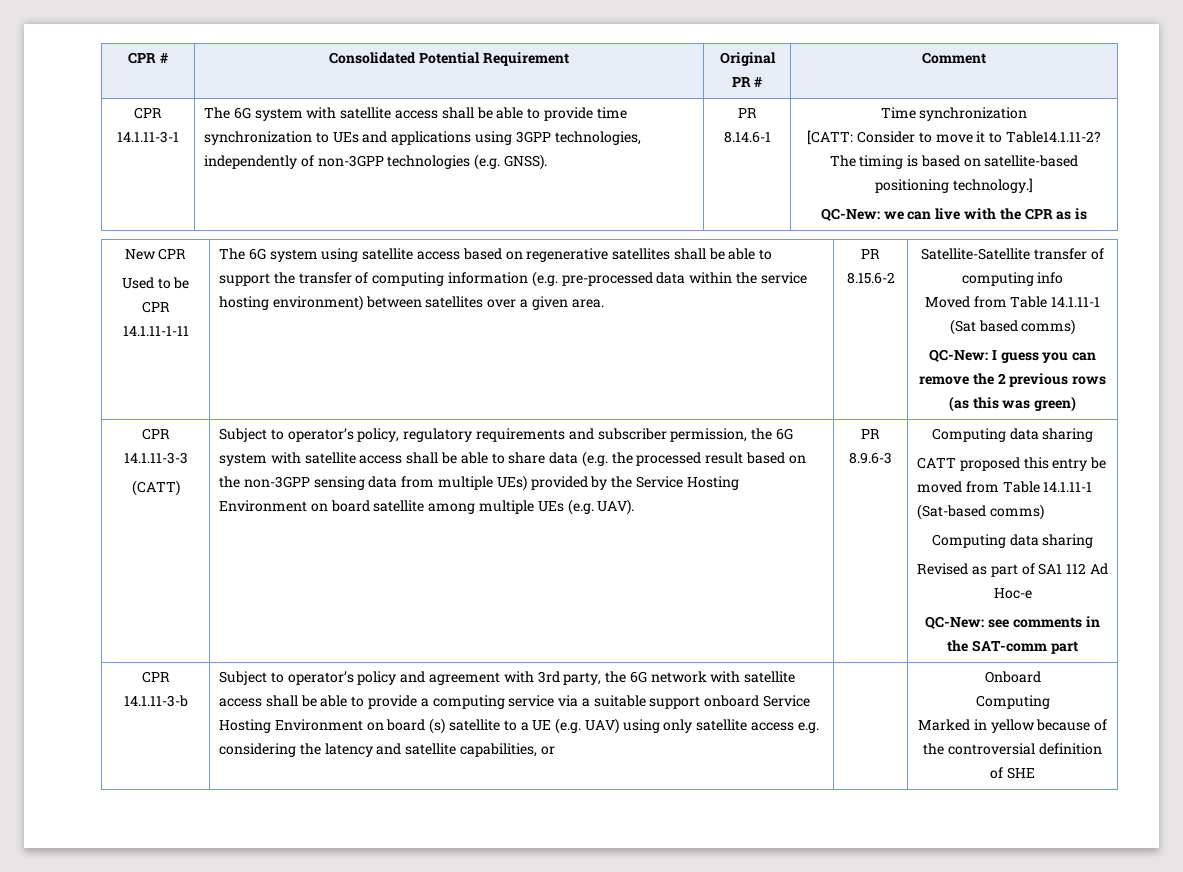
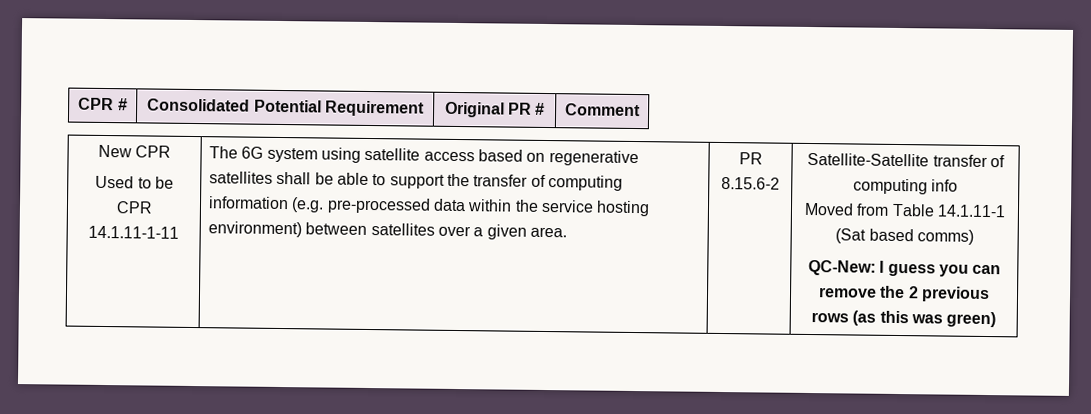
- CPR 14.1.11-3-1 | The 6G system with satellite access shall be able to provide time synchronization to UEs and applications using 3GPP technologies, independently of non-3GPP technologies (e.g. GNSS). | PR 8.14.6-1 | Time synchronization
- [CATT: Consider to move it to Table14.1.11-2? The timing is based on satellite-based positioning technology.]
- QC-New: we can live with the CPR as is
- CPR 14.1.11-3-3
- (CATT) | Subject to operator’s policy, regulatory requirements and subscriber permission, the 6G system with satellite access shall be able to share data (e.g. the processed result based on the non-3GPP sensing data from multiple UEs) provided by the Service Hosting Environment on board satellite among multiple UEs (e.g. UAV). | PR 8.9.6-3 | Computing data sharing
- CATT proposed this entry be moved from Table 14.1.11-1 (Sat-based comms)
- Computing data sharing
- Revised as part of SA1 112 Ad Hoc-e
- QC-New: see comments in the SAT-comm part
- CPR 14.1.11-3-b | Subject to operator’s policy and agreement with 3rd party, the 6G network with satellite access shall be able to provide a computing service via a suitable support onboard Service Hosting Environment on board (s) satellite to a UE (e.g. UAV) using only satellite access e.g. considering the latency and satellite capabilities, or | | Onboard
- Computing
- Marked in yellow because of the controversial definition of SHE

